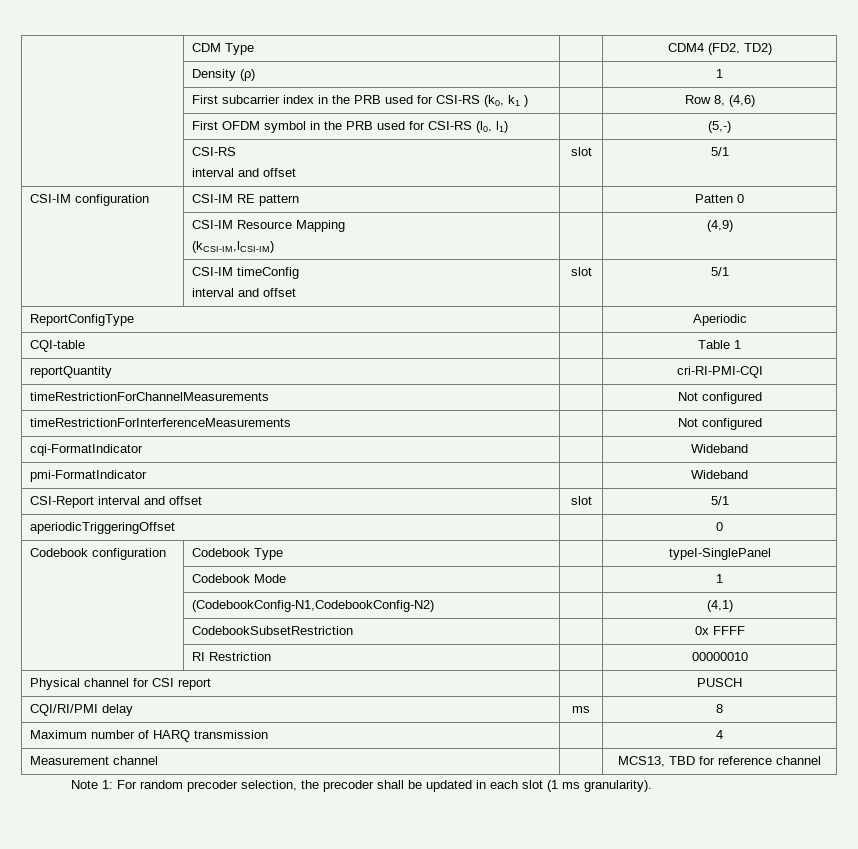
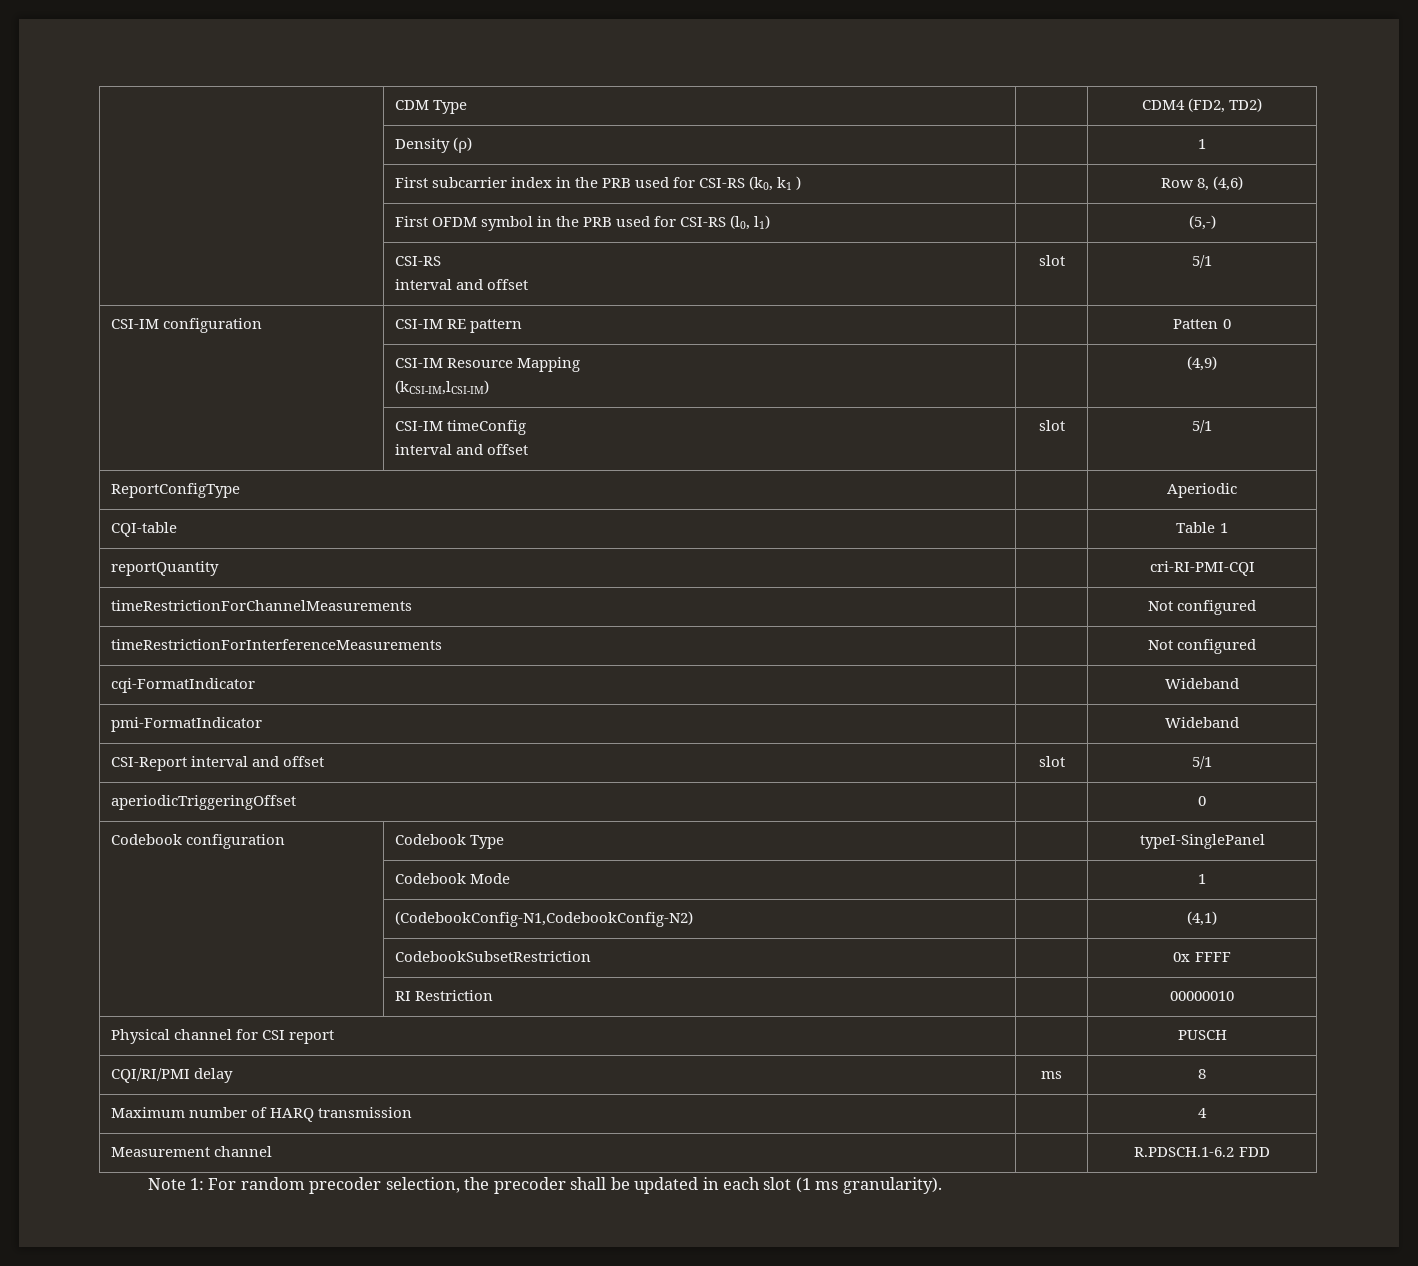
- Measurement channel | | MCS13, TBD for reference channel
+ Measurement channel | | R.PDSCH.1-6.2 FDD

